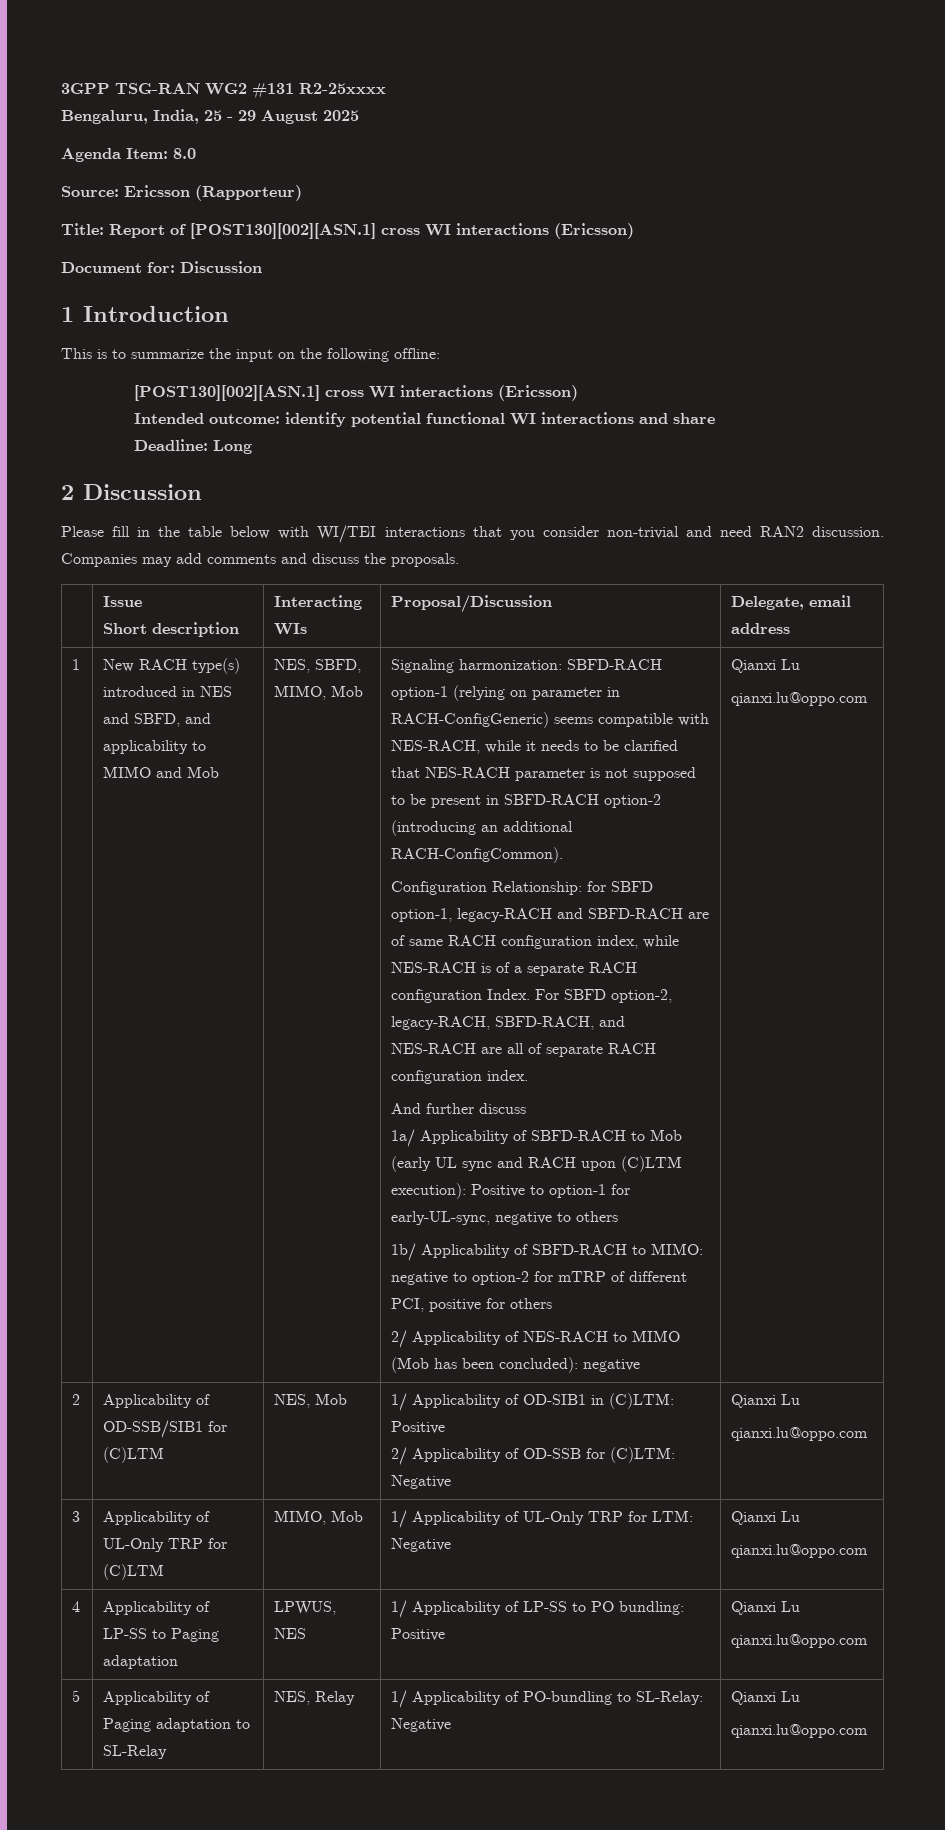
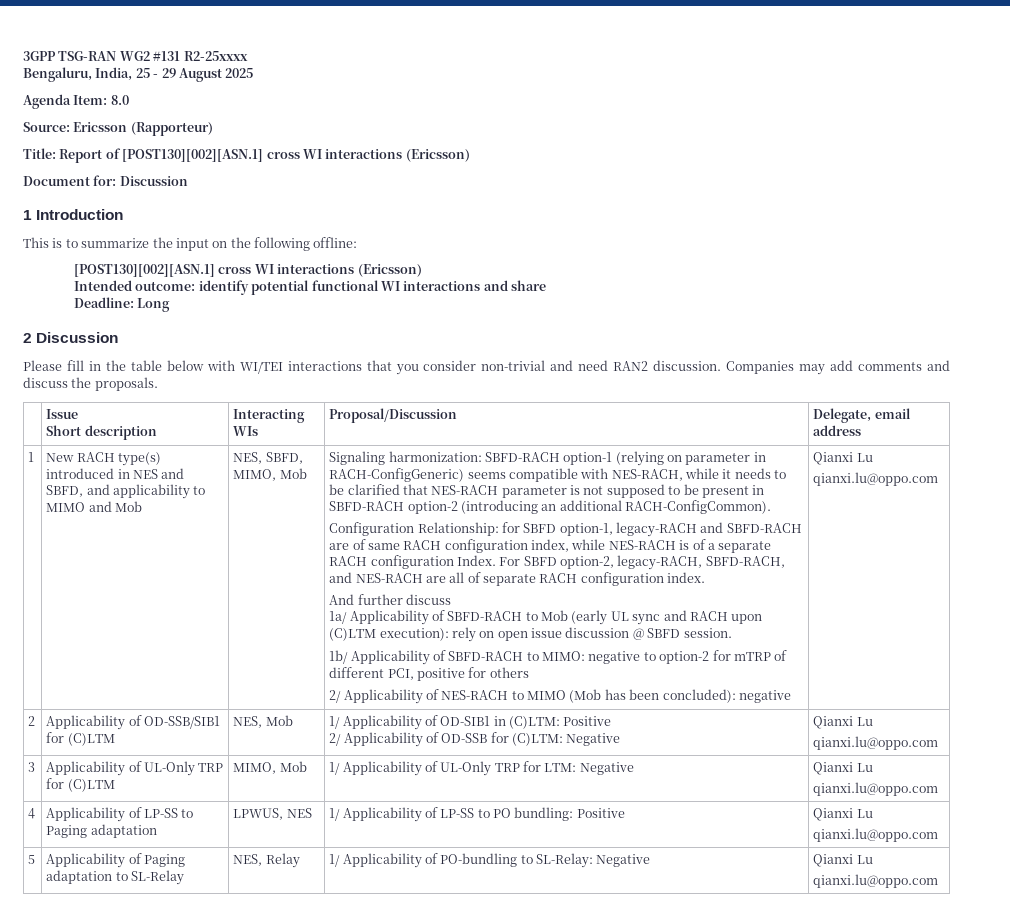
- 1a/ Applicability of SBFD-RACH to Mob (early UL sync and RACH upon (C)LTM execution): Positive to option-1 for early-UL-sync, negative to others
+ 1a/ Applicability of SBFD-RACH to Mob (early UL sync and RACH upon (C)LTM execution): rely on open issue discussion @ SBFD session.

